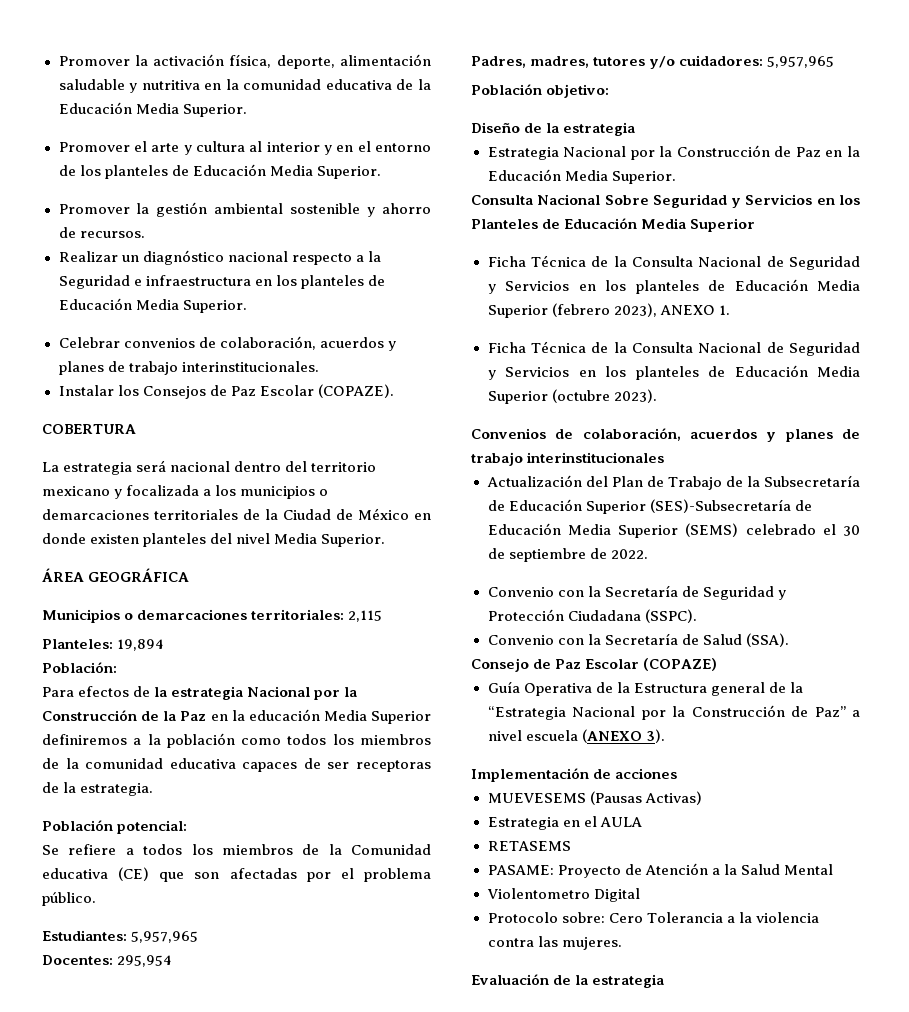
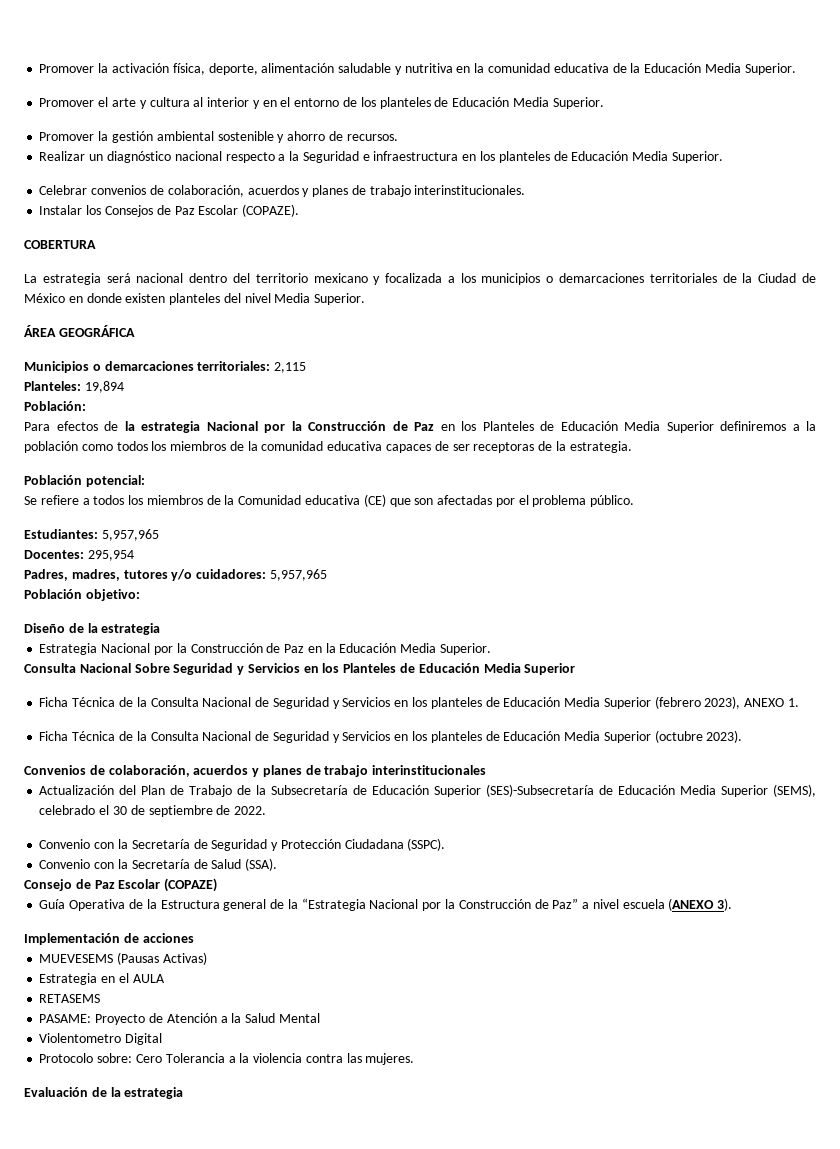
- Para efectos de la estrategia Nacional por la Construcción de la Paz en la educación Media Superior definiremos a la población como todos los miembros de la comunidad educativa capaces de ser receptoras de la estrategia.
+ Para efectos de la estrategia Nacional por la Construcción de Paz en los Planteles de Educación Media Superior definiremos a la población como todos los miembros de la comunidad educativa capaces de ser receptoras de la estrategia.
- Actualización del Plan de Trabajo de la Subsecretaría de Educación Superior (SES)-Subsecretaría de Educación Media Superior (SEMS) celebrado el 30 de septiembre de 2022.
+ Actualización del Plan de Trabajo de la Subsecretaría de Educación Superior (SES)-Subsecretaría de Educación Media Superior (SEMS), celebrado el 30 de septiembre de 2022.

